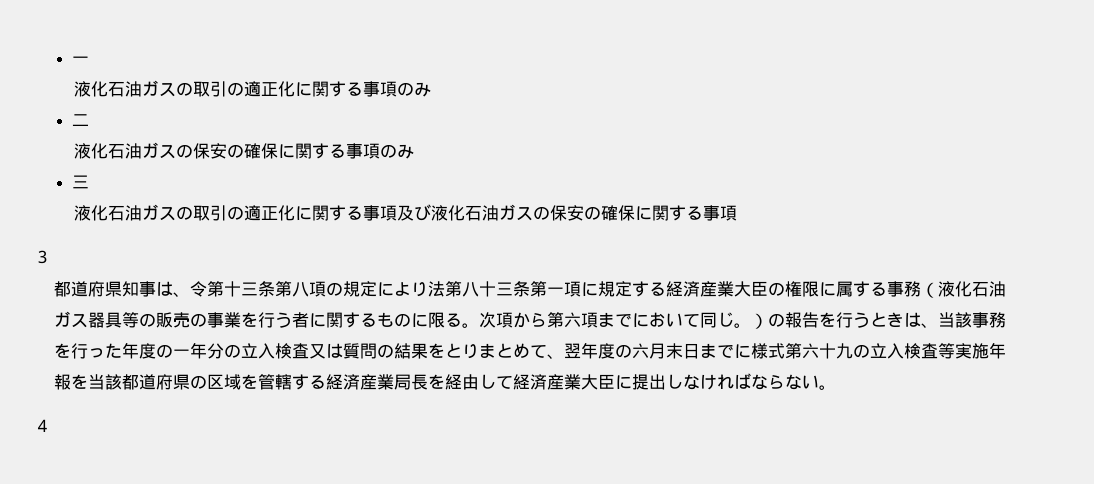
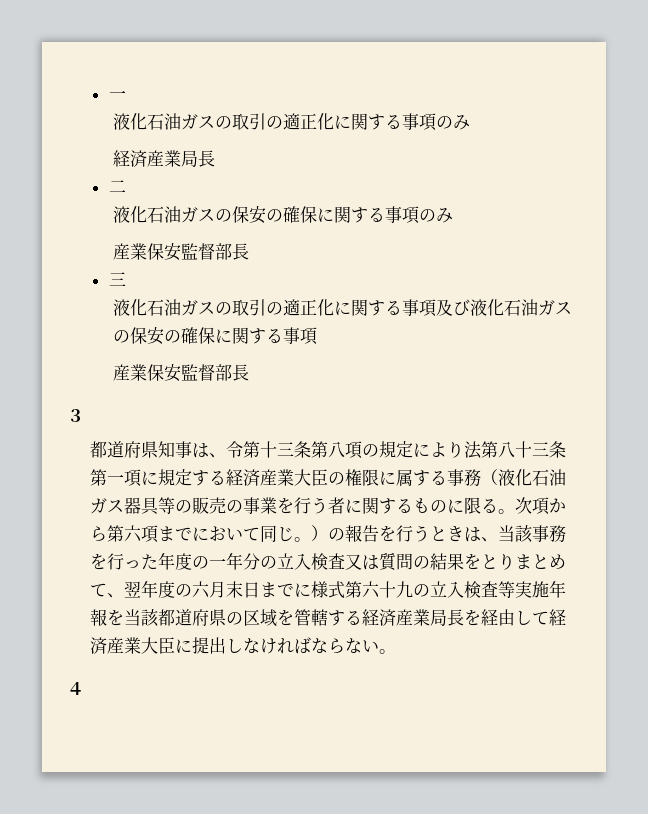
  液化石油ガスの取引の適正化に関する事項のみ
+ 経済産業局長
  液化石油ガスの保安の確保に関する事項のみ
+ 産業保安監督部長
  液化石油ガスの取引の適正化に関する事項及び液化石油ガスの保安の確保に関する事項
+ 産業保安監督部長

